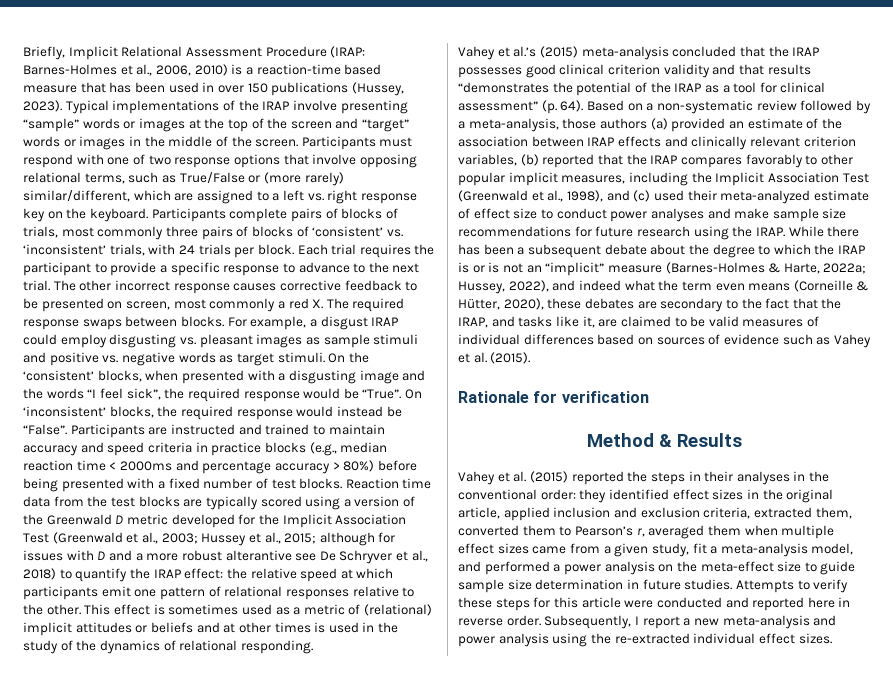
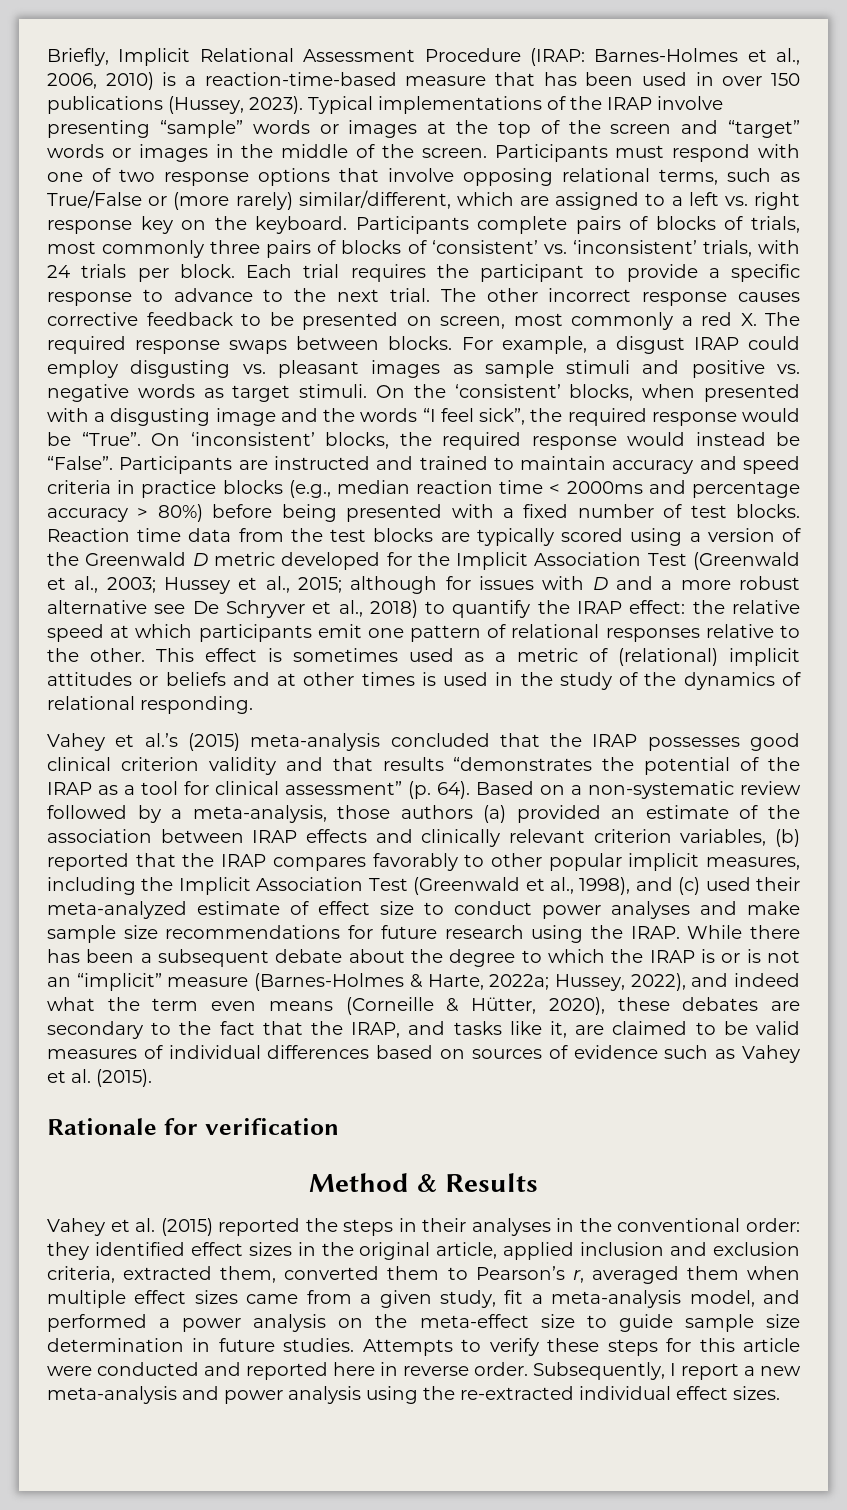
- Briefly, Implicit Relational Assessment Procedure (IRAP: Barnes-Holmes et al., 2006, 2010) is a reaction-time based measure that has been used in over 150 publications (Hussey, 2023).
+ Briefly, Implicit Relational Assessment Procedure (IRAP: Barnes-Holmes et al., 2006, 2010) is a reaction-time-based measure that has been used in over 150 publications (Hussey, 2023).
- although for issues with D and a more robust alterantive see De Schryver et al., 2018) to quantify the IRAP effect:
+ although for issues with D and a more robust alternative see De Schryver et al., 2018) to quantify the IRAP effect:

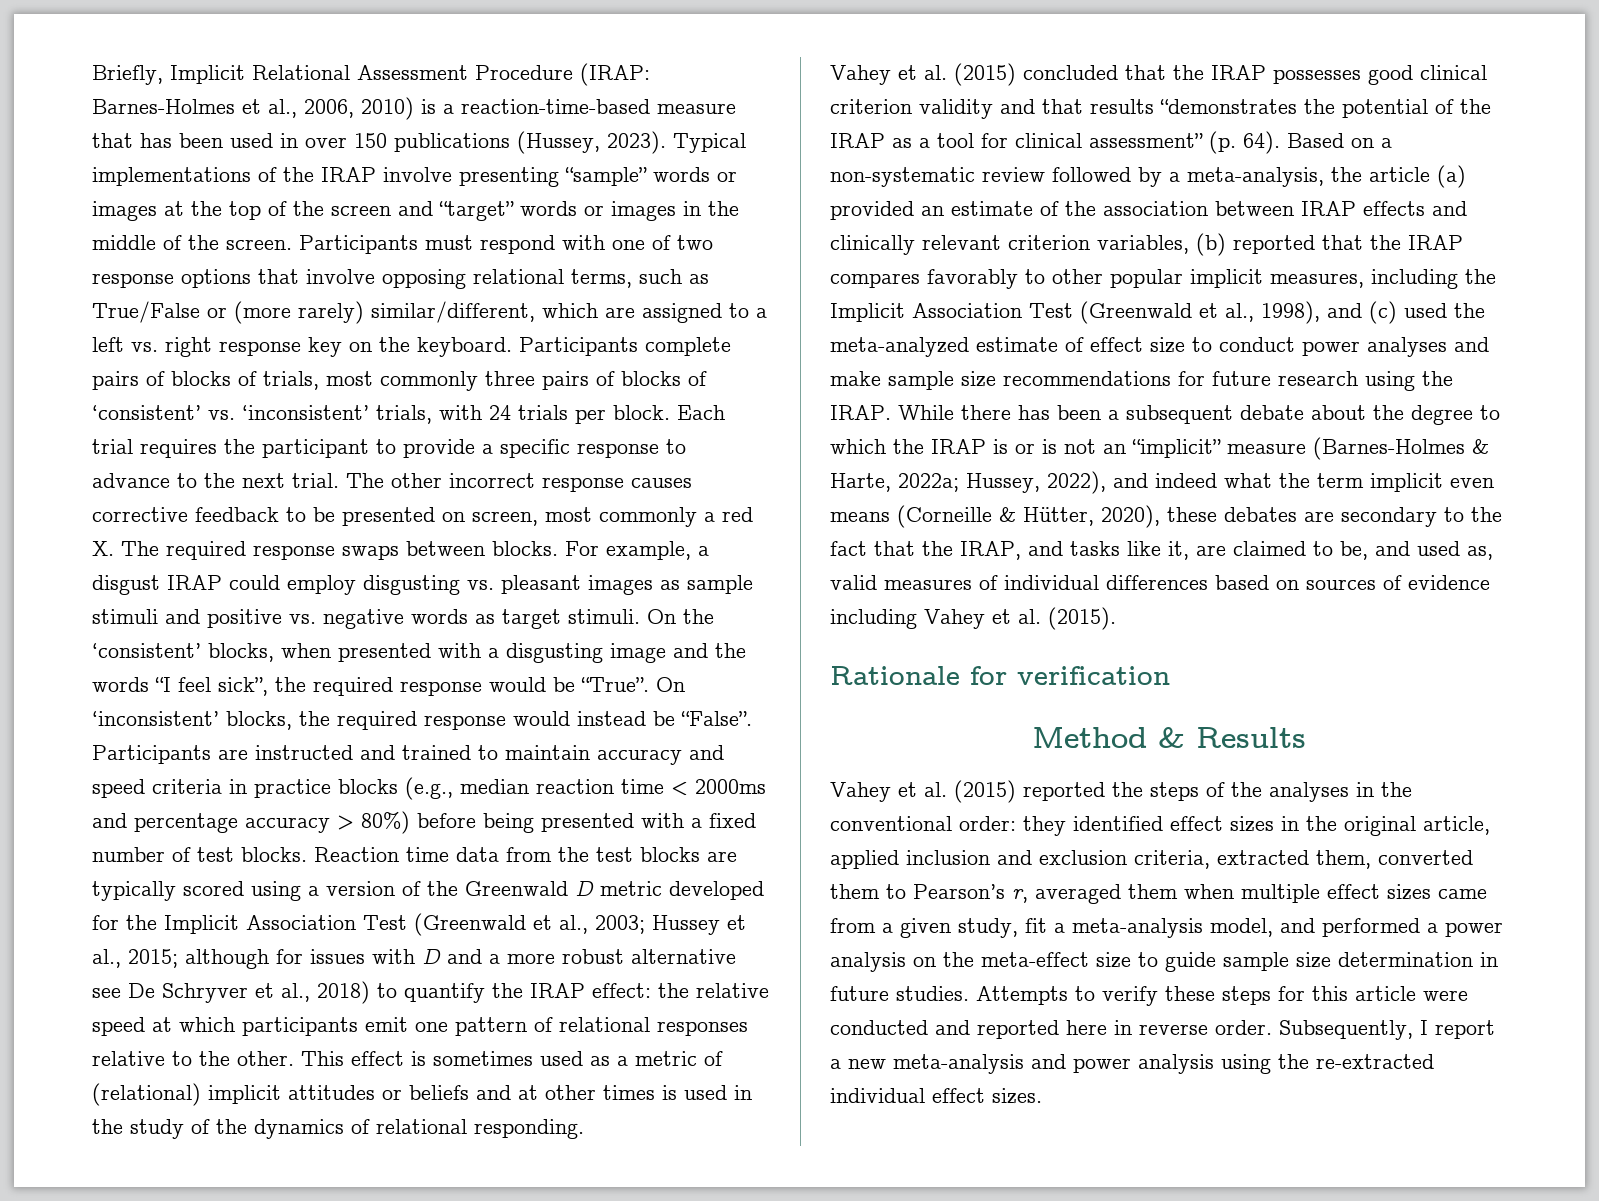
- Vahey et al.’s (2015) meta-analysis concluded that the IRAP possesses good clinical criterion validity and that results “demonstrates the potential of the IRAP as a tool for clinical assessment” (p. 64).
+ Vahey et al. (2015) concluded that the IRAP possesses good clinical criterion validity and that results “demonstrates the potential of the IRAP as a tool for clinical assessment” (p. 64).
- Based on a non-systematic review followed by a meta-analysis, those authors (a) provided an estimate of the association between IRAP effects and clinically relevant criterion variables, (b) reported that the IRAP compares favorably to other popular implicit measures, including the Implicit Association Test (Greenwald et al., 1998), and (c) used their meta-analyzed estimate of effect size to conduct power analyses and make sample size recommendations for future research using the IRAP.
+ Based on a non-systematic review followed by a meta-analysis, the article (a) provided an estimate of the association between IRAP effects and clinically relevant criterion variables, (b) reported that the IRAP compares favorably to other popular implicit measures, including the Implicit Association Test (Greenwald et al., 1998), and (c) used the meta-analyzed estimate of effect size to conduct power analyses and make sample size recommendations for future research using the IRAP.
- Hussey, 2022), and indeed what the term even means (Corneille & Hütter, 2020), these debates are secondary to the fact that the IRAP, and tasks like it, are claimed to be valid measures of individual differences based on sources of evidence such as Vahey et al. (2015).
+ Hussey, 2022), and indeed what the term implicit even means (Corneille & Hütter, 2020), these debates are secondary to the fact that the IRAP, and tasks like it, are claimed to be, and used as, valid measures of individual differences based on sources of evidence including Vahey et al. (2015).
- Vahey et al. (2015) reported the steps in their analyses in the conventional order:
+ Vahey et al. (2015) reported the steps of the analyses in the conventional order:

